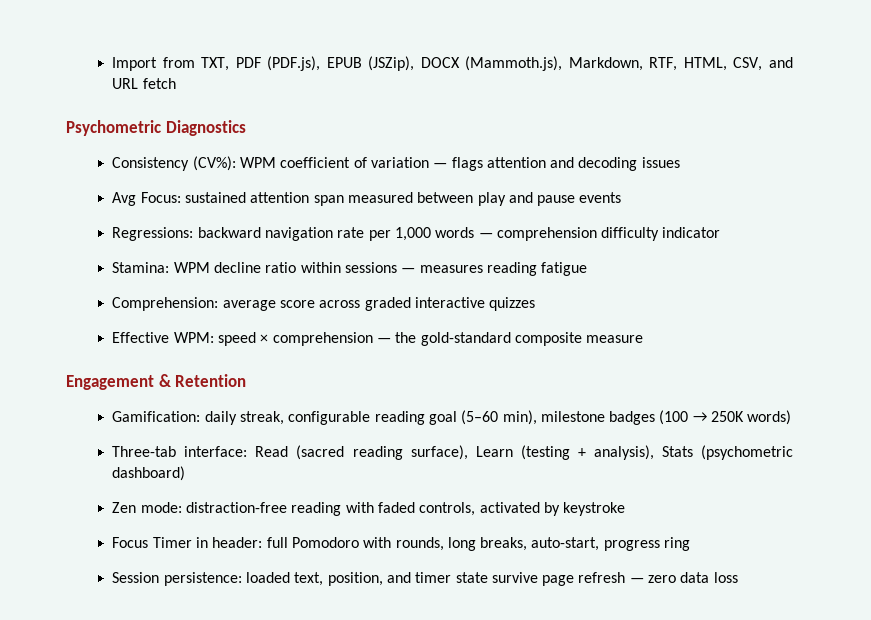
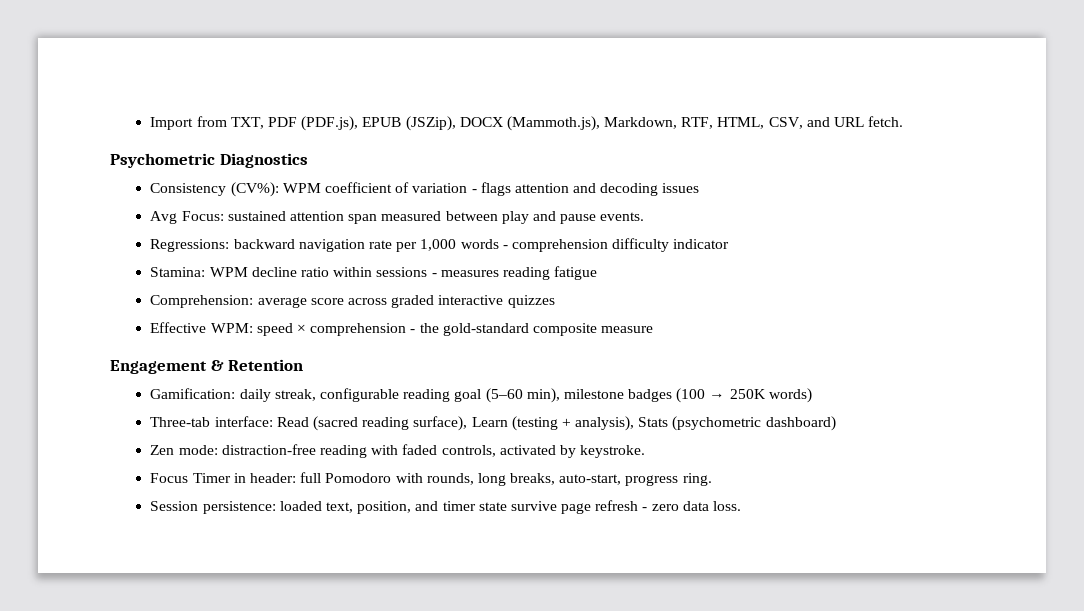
- Import from TXT, PDF (PDF.js), EPUB (JSZip), DOCX (Mammoth.js), Markdown, RTF, HTML, CSV, and URL fetch
+ Import from TXT, PDF (PDF.js), EPUB (JSZip), DOCX (Mammoth.js), Markdown, RTF, HTML, CSV, and URL fetch.
- Consistency (CV%): WPM coefficient of variation — flags attention and decoding issues
+ Consistency (CV%): WPM coefficient of variation - flags attention and decoding issues
- Avg Focus: sustained attention span measured between play and pause events
+ Avg Focus: sustained attention span measured between play and pause events.
- Regressions: backward navigation rate per 1,000 words — comprehension difficulty indicator
+ Regressions: backward navigation rate per 1,000 words - comprehension difficulty indicator
- Stamina: WPM decline ratio within sessions — measures reading fatigue
+ Stamina: WPM decline ratio within sessions - measures reading fatigue
- Effective WPM: speed × comprehension — the gold-standard composite measure
+ Effective WPM: speed × comprehension - the gold-standard composite measure
- Zen mode: distraction-free reading with faded controls, activated by keystroke
+ Zen mode: distraction-free reading with faded controls, activated by keystroke.
- Focus Timer in header: full Pomodoro with rounds, long breaks, auto-start, progress ring
+ Focus Timer in header: full Pomodoro with rounds, long breaks, auto-start, progress ring.
- Session persistence: loaded text, position, and timer state survive page refresh — zero data loss
+ Session persistence: loaded text, position, and timer state survive page refresh - zero data loss.

